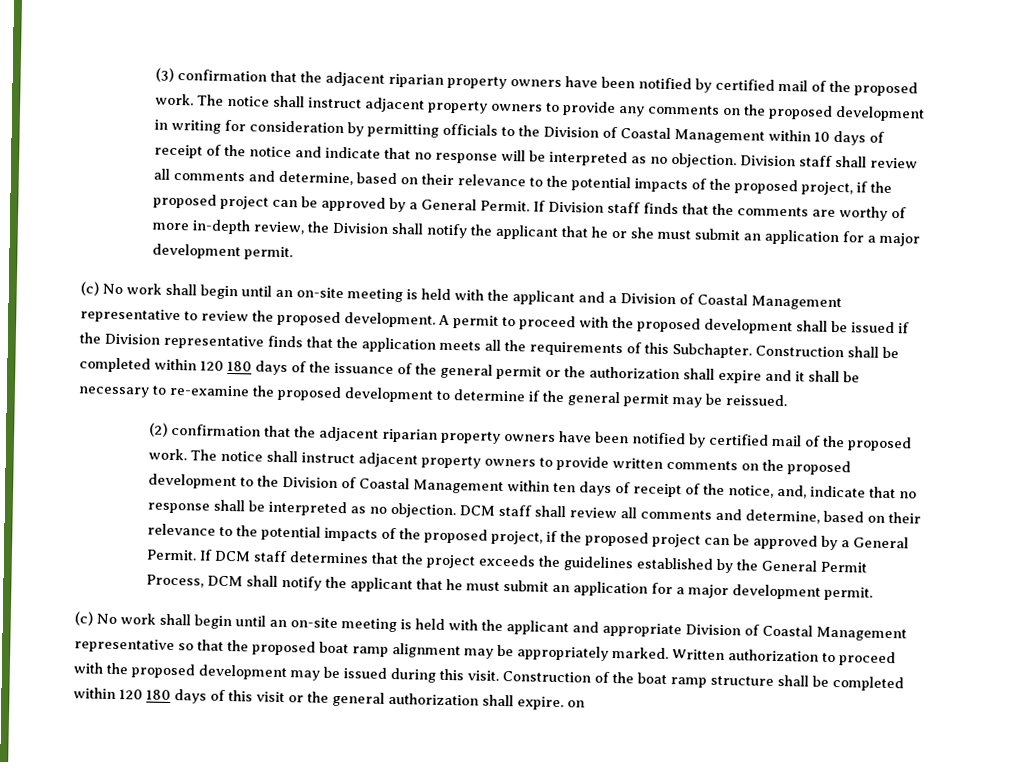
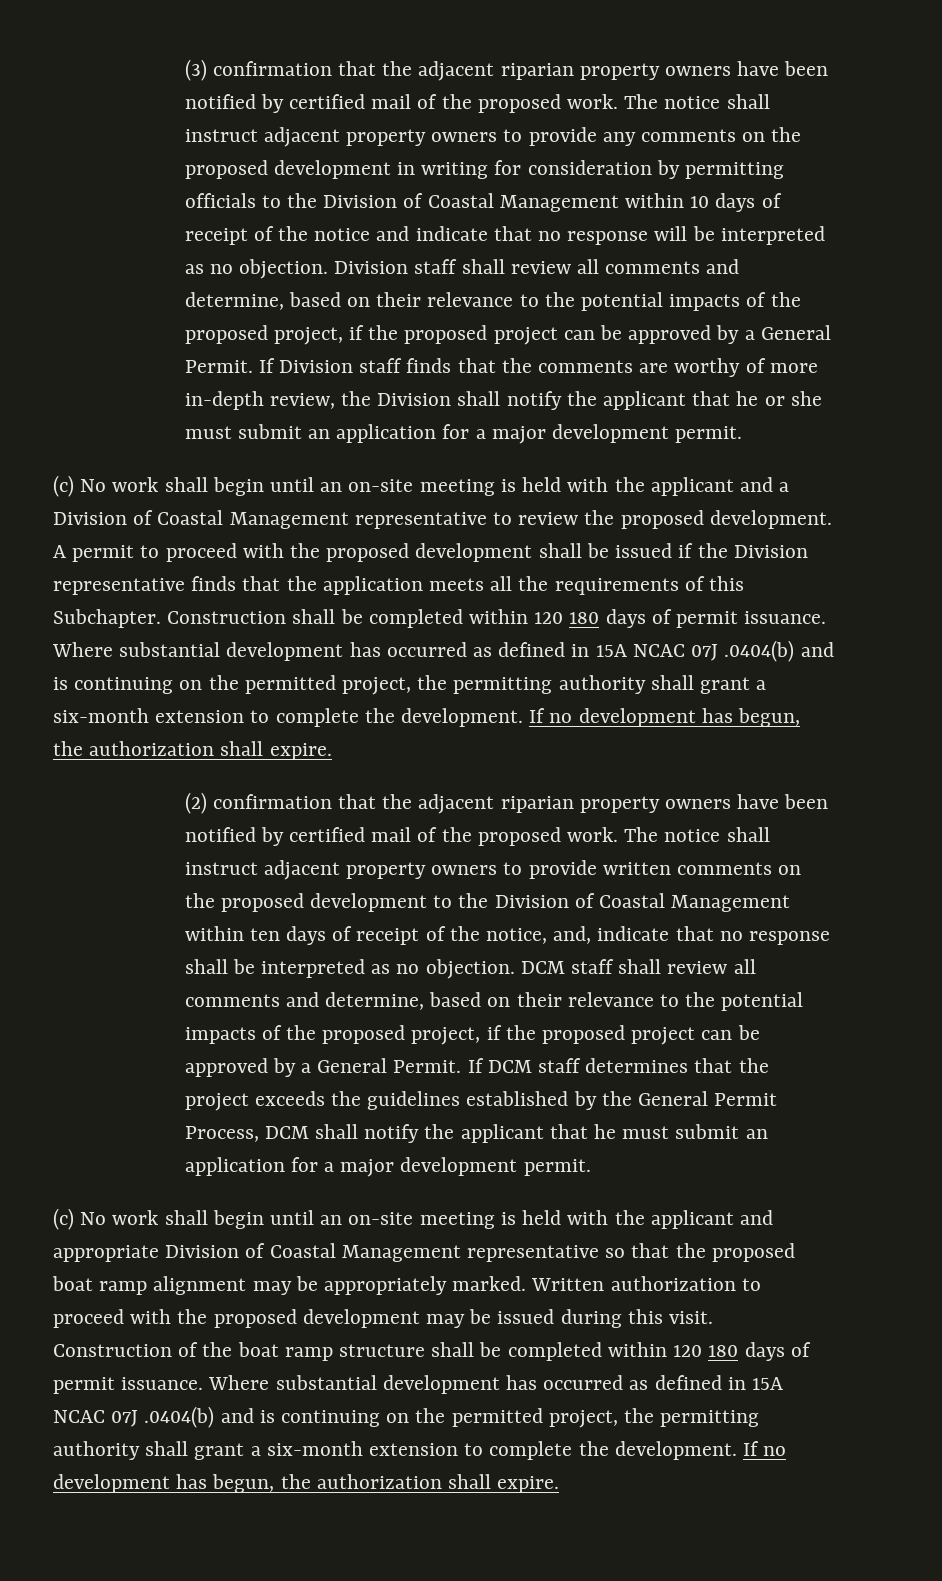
- Construction shall be completed within 120 180 days of the issuance of the general permit or the authorization shall expire and it shall be necessary to re-examine the proposed development to determine if the general permit may be reissued.
+ Construction shall be completed within 120 180 days of permit issuance. Where substantial development has occurred as defined in 15A NCAC 07J .0404(b) and is continuing on the permitted project, the permitting authority shall grant a six-month extension to complete the development. If no development has begun, the authorization shall expire.
- Construction of the boat ramp structure shall be completed within 120 180 days of this visit or the general authorization shall expire. on
+ Construction of the boat ramp structure shall be completed within 120 180 days of permit issuance. Where substantial development has occurred as defined in 15A NCAC 07J .0404(b) and is continuing on the permitted project, the permitting authority shall grant a six-month extension to complete the development. If no development has begun, the authorization shall expire.

